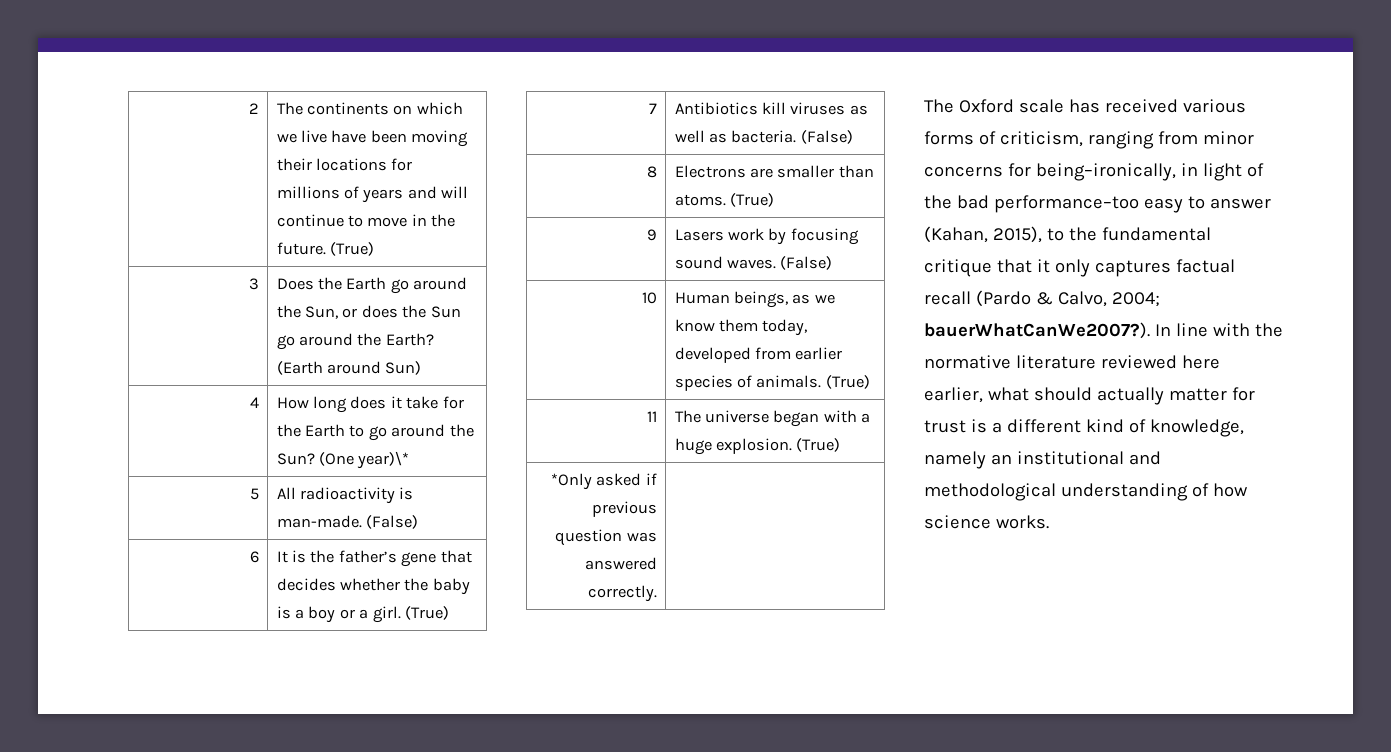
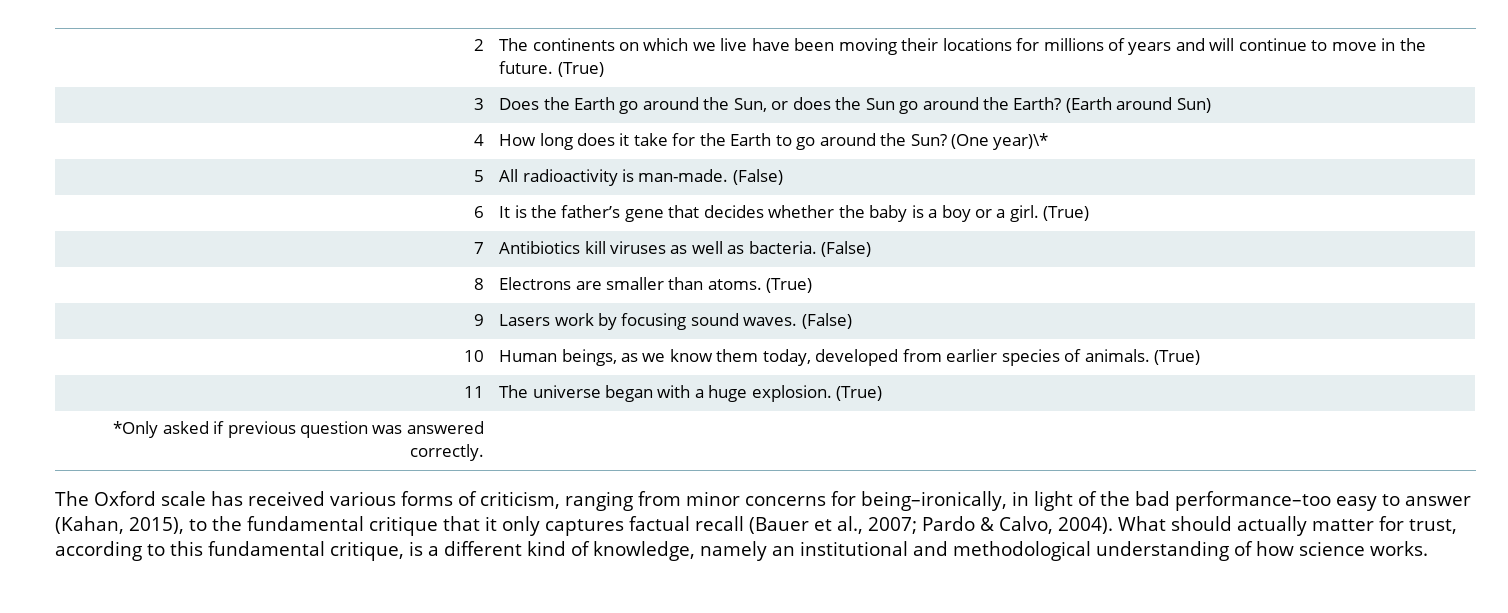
- The Oxford scale has received various forms of criticism, ranging from minor concerns for being–ironically, in light of the bad performance–too easy to answer (Kahan, 2015), to the fundamental critique that it only captures factual recall (Pardo & Calvo, 2004; bauerWhatCanWe2007?). In line with the normative literature reviewed here earlier, what should actually matter for trust is a different kind of knowledge, namely an institutional and methodological understanding of how science works.
+ The Oxford scale has received various forms of criticism, ranging from minor concerns for being–ironically, in light of the bad performance–too easy to answer (Kahan, 2015), to the fundamental critique that it only captures factual recall (Bauer et al., 2007; Pardo & Calvo, 2004). What should actually matter for trust, according to this fundamental critique, is a different kind of knowledge, namely an institutional and methodological understanding of how science works.

